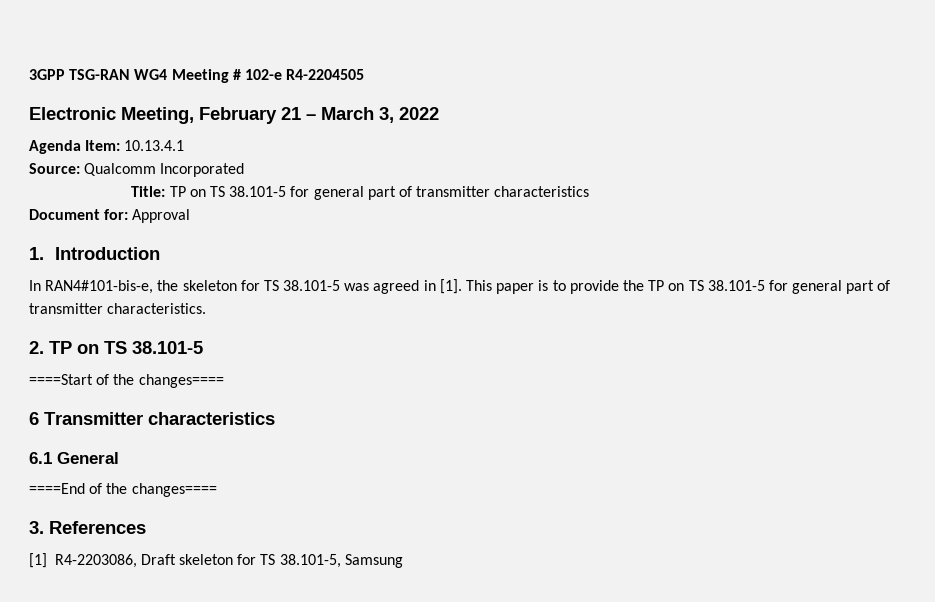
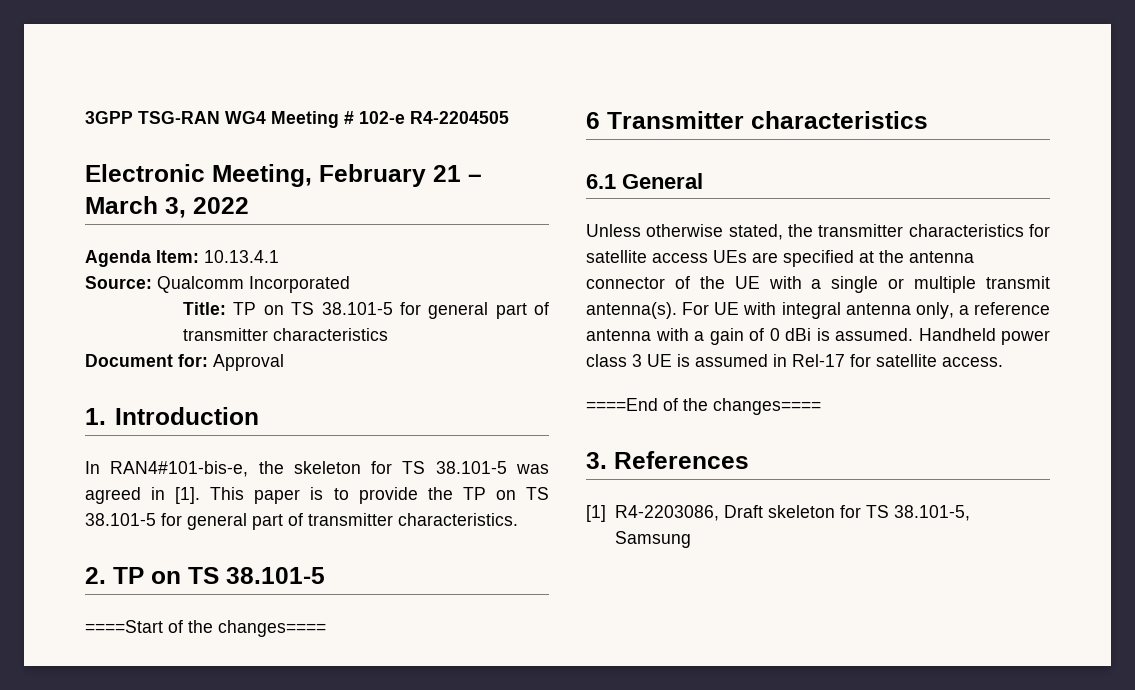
+ Unless otherwise stated, the transmitter characteristics for satellite access UEs are specified at the antenna connector of the UE with a single or multiple transmit antenna(s). For UE with integral antenna only, a reference antenna with a gain of 0 dBi is assumed. Handheld power class 3 UE is assumed in Rel-17 for satellite access.

